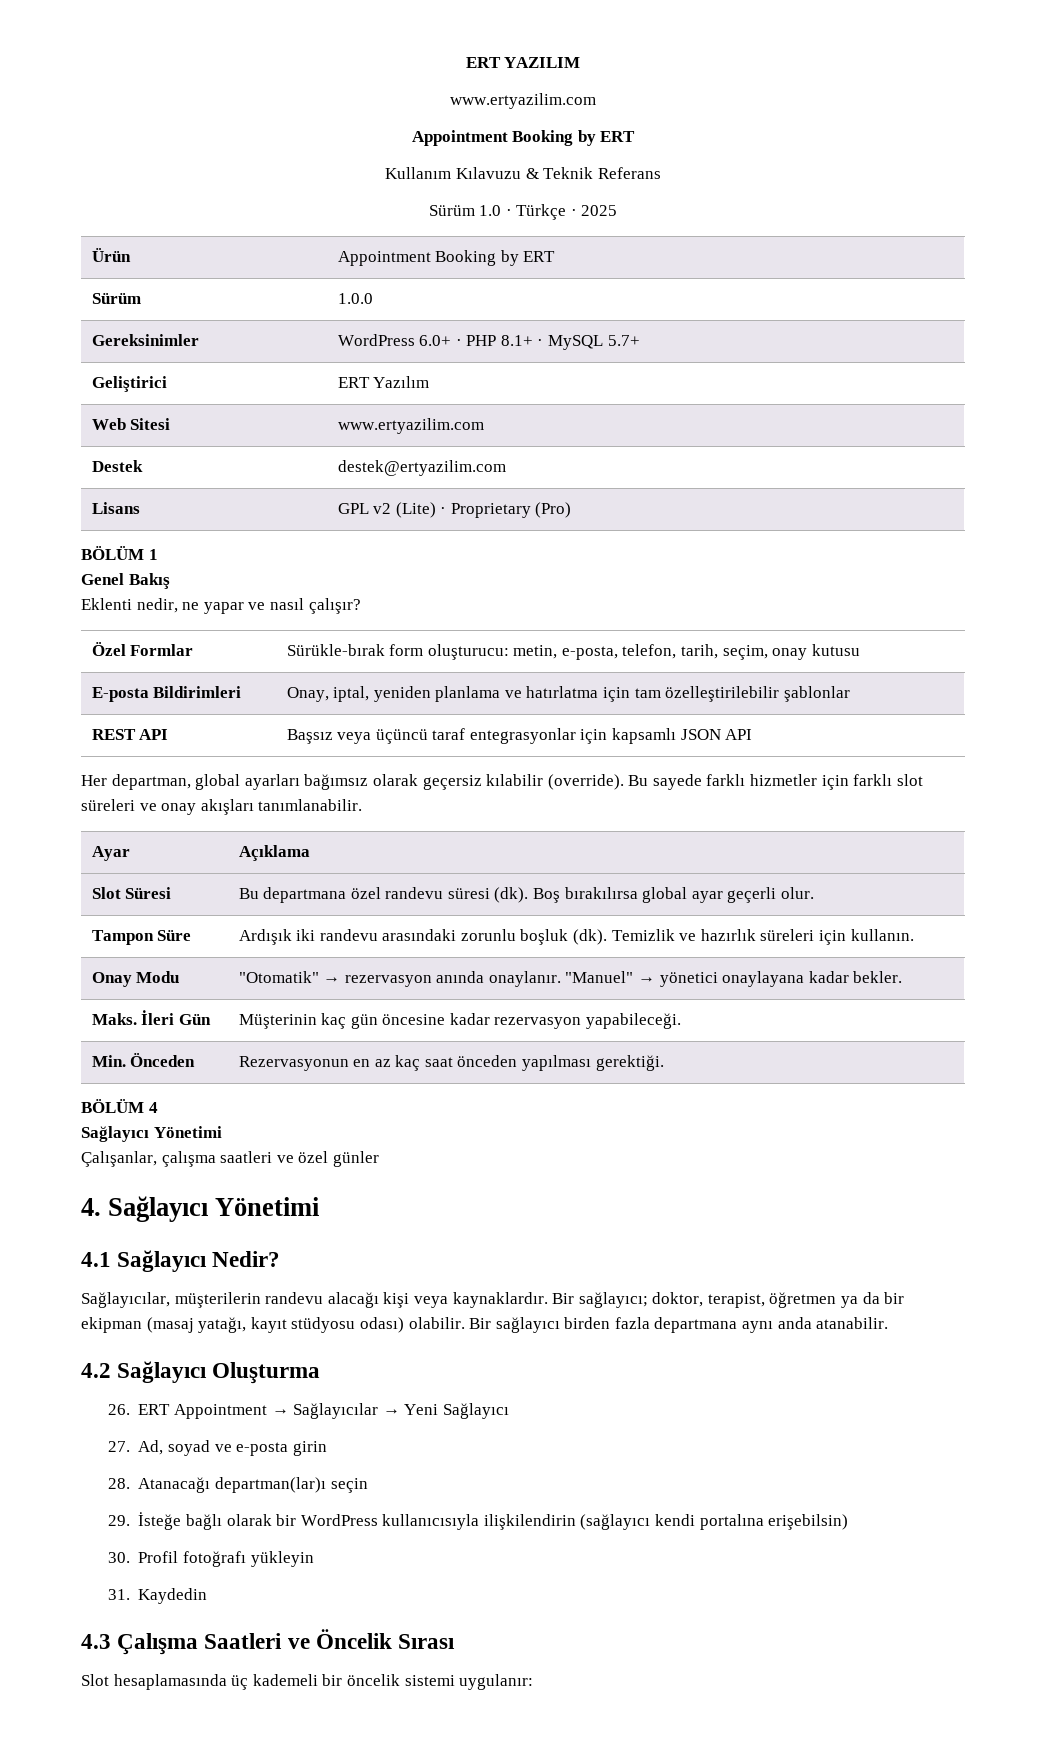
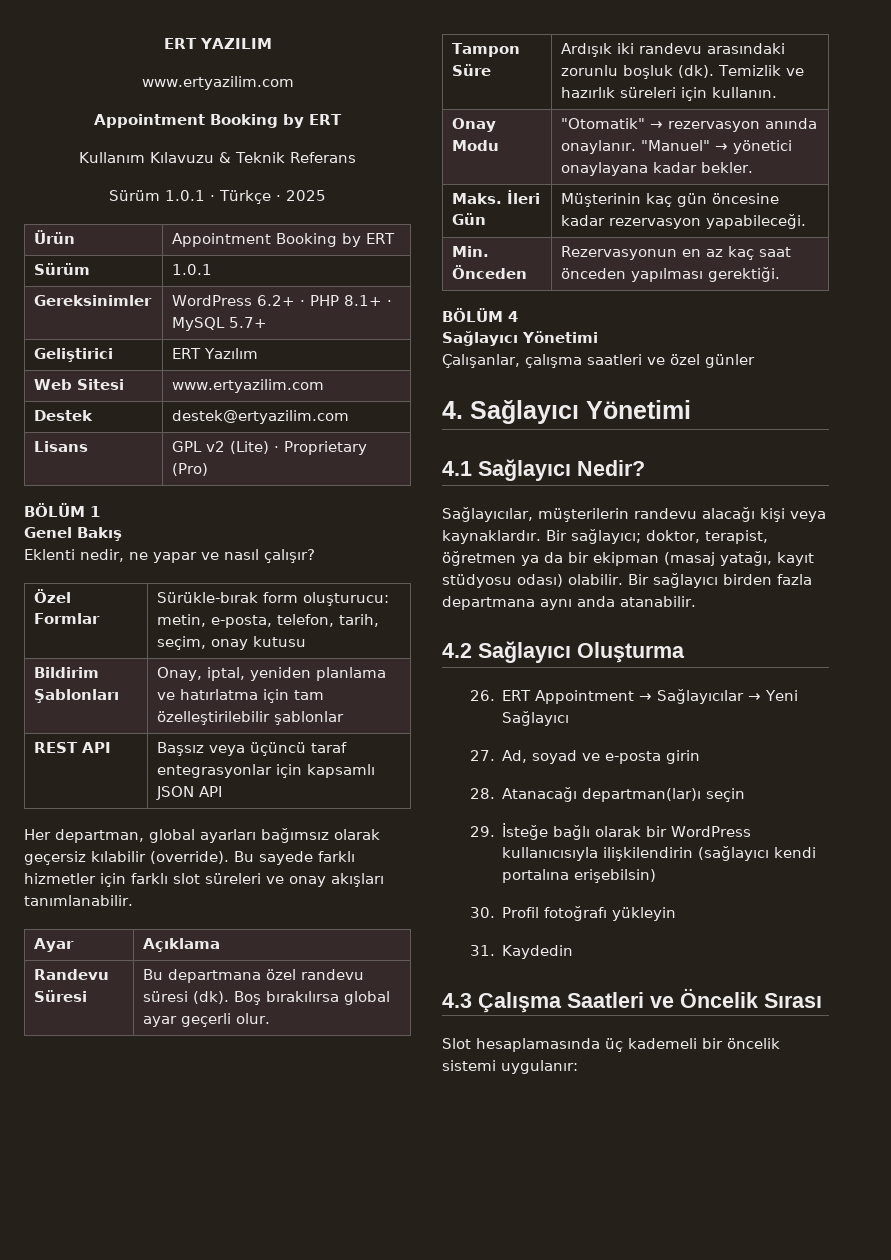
- Sürüm 1.0 · Türkçe · 2025
+ Sürüm 1.0.1 · Türkçe · 2025
- Sürüm | 1.0.0
+ Sürüm | 1.0.1
- Gereksinimler | WordPress 6.0+ · PHP 8.1+ · MySQL 5.7+
+ Gereksinimler | WordPress 6.2+ · PHP 8.1+ · MySQL 5.7+
- E-posta Bildirimleri | Onay, iptal, yeniden planlama ve hatırlatma için tam özelleştirilebilir şablonlar
+ Bildirim Şablonları | Onay, iptal, yeniden planlama ve hatırlatma için tam özelleştirilebilir şablonlar
- Slot Süresi | Bu departmana özel randevu süresi (dk). Boş bırakılırsa global ayar geçerli olur.
+ Randevu Süresi | Bu departmana özel randevu süresi (dk). Boş bırakılırsa global ayar geçerli olur.

